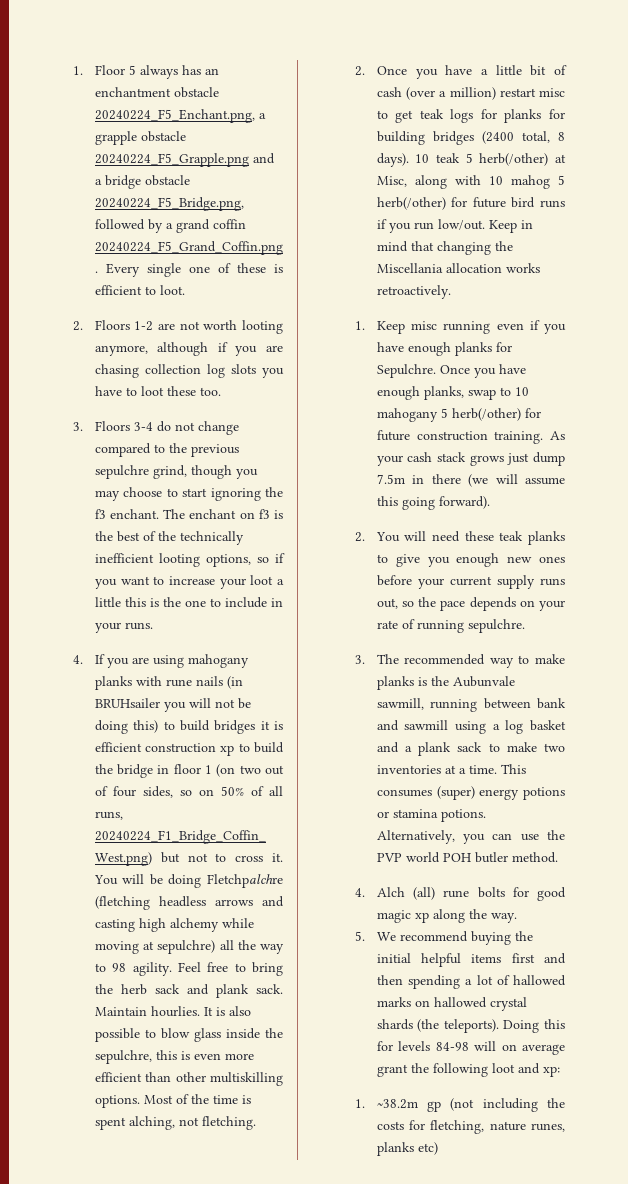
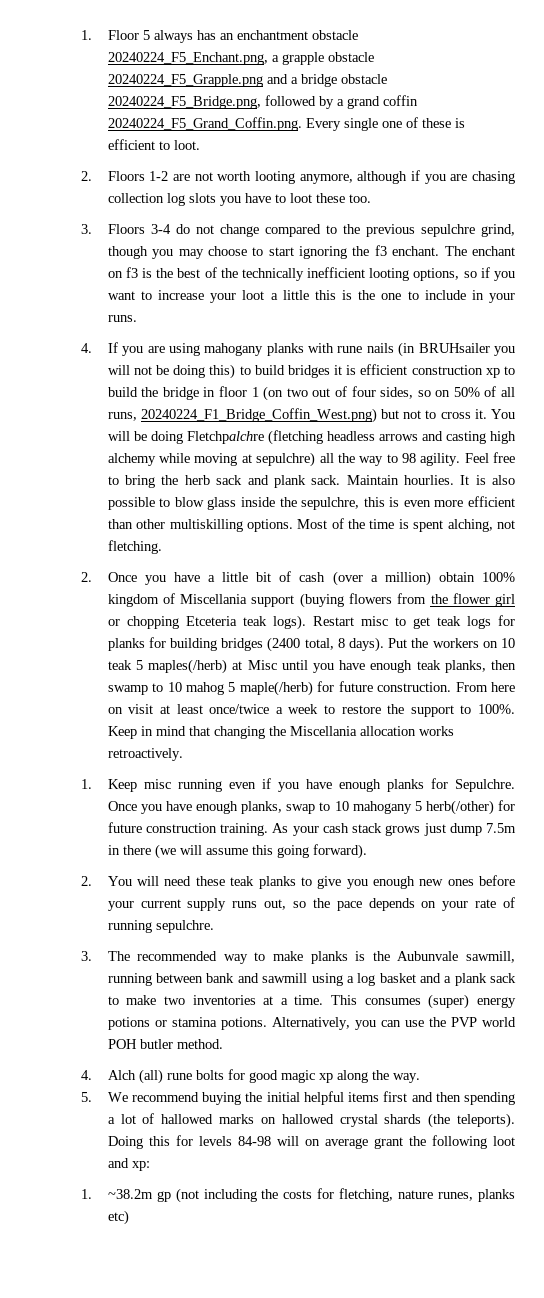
- 2. Once you have a little bit of cash (over a million) restart misc to get teak logs for planks for building bridges (2400 total, 8 days).
+ 2. Once you have a little bit of cash (over a million) obtain 100% kingdom of Miscellania support (buying flowers from the flower girl or chopping Etceteria teak logs). Restart misc to get teak logs for planks for building bridges (2400 total, 8 days).
- 10 teak 5 herb(/other) at Misc, along with 10 mahog 5 herb(/other) for future bird runs if you run low/out.
+ Put the workers on 10 teak 5 maples(/herb) at Misc until you have enough teak planks, then swamp to 10 mahog 5 maple(/herb) for future construction. From here on visit at least once/twice a week to restore the support to 100%.

